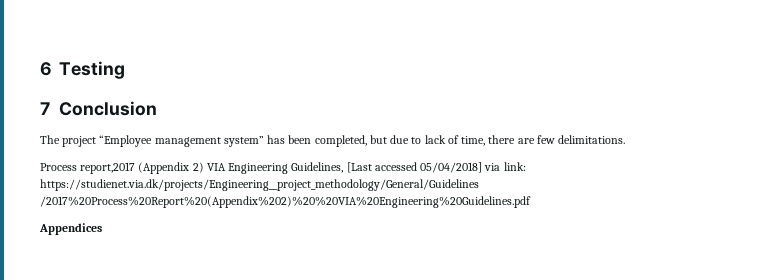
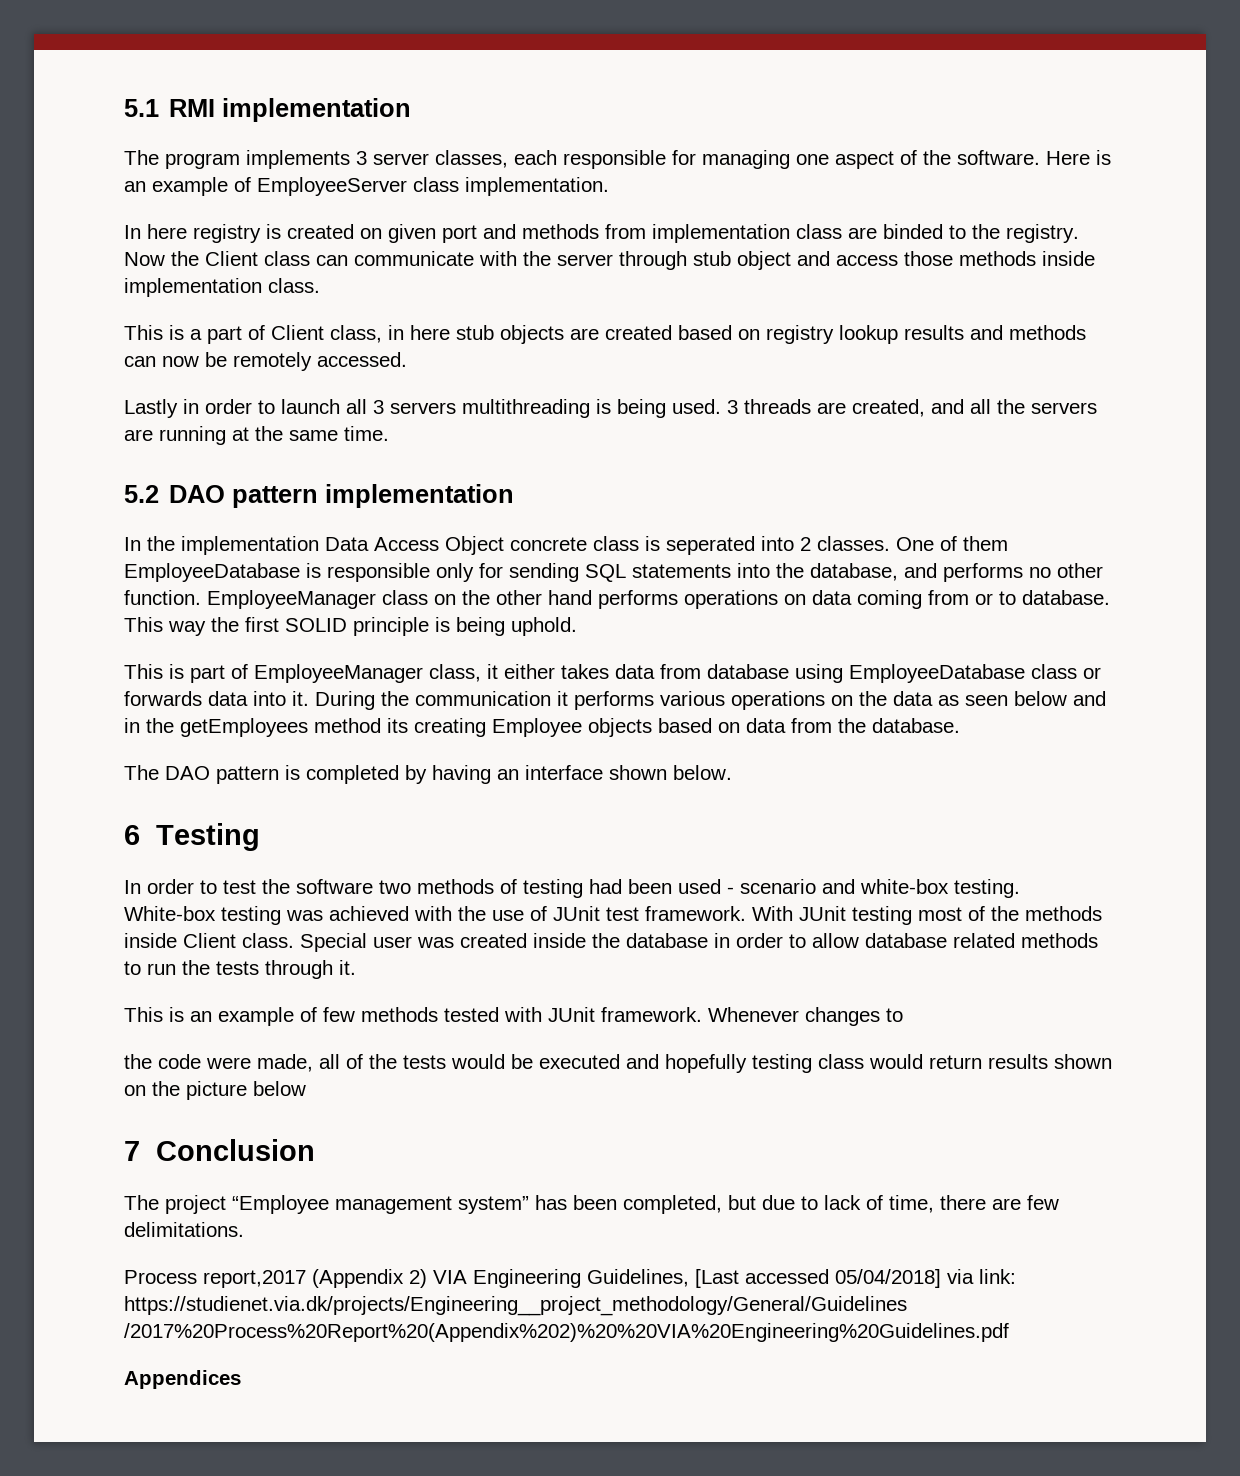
+ 5.1 RMI implementation
+ The program implements 3 server classes, each responsible for managing one aspect of the software. Here is an example of EmployeeServer class implementation.
+ In here registry is created on given port and methods from implementation class are binded to the registry. Now the Client class can communicate with the server through stub object and access those methods inside implementation class.
+ This is a part of Client class, in here stub objects are created based on registry lookup results and methods can now be remotely accessed.
+ Lastly in order to launch all 3 servers multithreading is being used. 3 threads are created, and all the servers are running at the same time.
+ 5.2 DAO pattern implementation
+ In the implementation Data Access Object concrete class is seperated into 2 classes. One of them EmployeeDatabase is responsible only for sending SQL statements into the database, and performs no other function. EmployeeManager class on the other hand performs operations on data coming from or to database. This way the first SOLID principle is being uphold.
+ This is part of EmployeeManager class, it either takes data from database using EmployeeDatabase class or forwards data into it. During the communication it performs various operations on the data as seen below and in the getEmployees method its creating Employee objects based on data from the database.
+ The DAO pattern is completed by having an interface shown below.
  6 Testing
+ In order to test the software two methods of testing had been used - scenario and white-box testing. White-box testing was achieved with the use of JUnit test framework. With JUnit testing most of the methods inside Client class. Special user was created inside the database in order to allow database related methods to run the tests through it.
+ This is an example of few methods tested with JUnit framework. Whenever changes to
+ the code were made, all of the tests would be executed and hopefully testing class would return results shown on the picture below

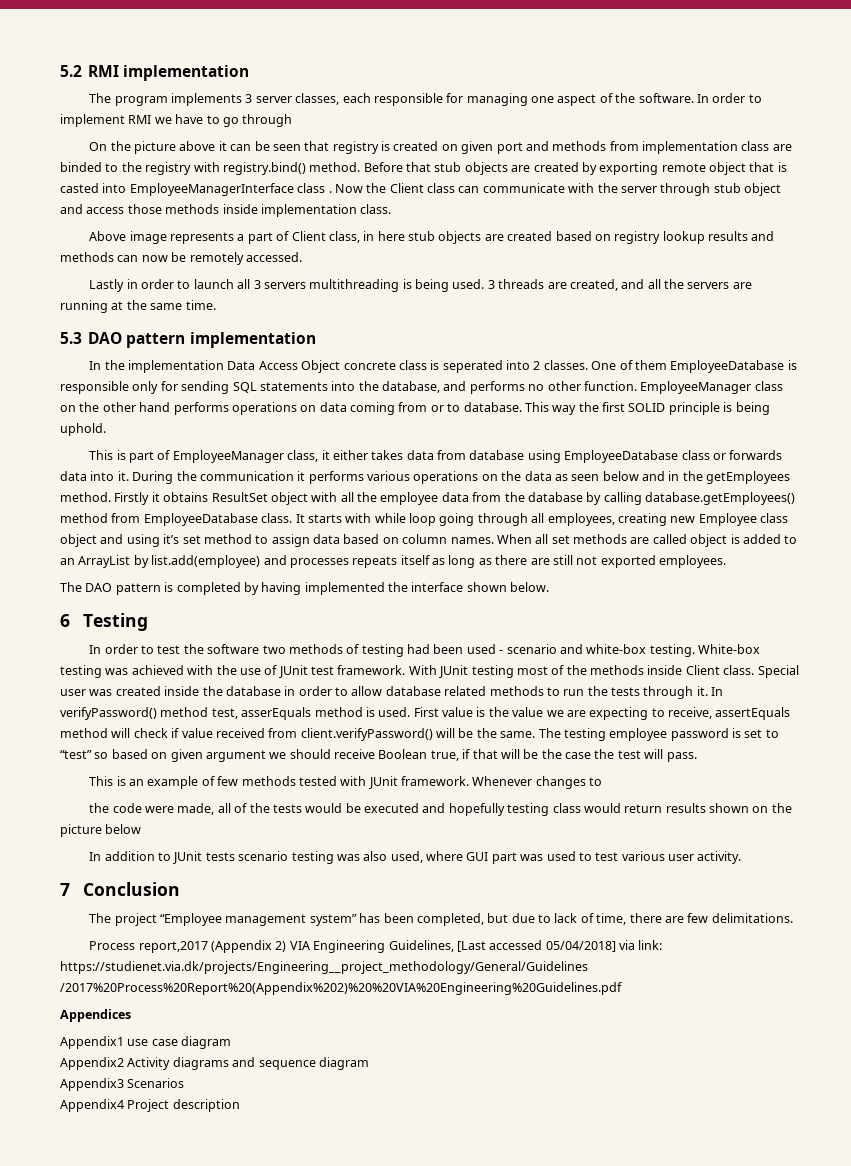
- 5.1 RMI implementation
+ 5.2 RMI implementation
- Here is an example of EmployeeServer class implementation.
- In here registry is created on given port and methods from implementation class are binded to the registry.
+ In order to implement RMI we have to go through
+ On the picture above it can be seen that registry is created on given port and methods from implementation class are binded to the registry with registry.bind() method. Before that stub objects are created by exporting remote object that is casted into EmployeeManagerInterface class .
- This is a part of Client class, in here stub objects are created based on registry lookup results and methods can now be remotely accessed.
+ Above image represents a part of Client class, in here stub objects are created based on registry lookup results and methods can now be remotely accessed.
- 5.2 DAO pattern implementation
+ 5.3 DAO pattern implementation
- During the communication it performs various operations on the data as seen below and in the getEmployees method its creating Employee objects based on data from the database.
+ During the communication it performs various operations on the data as seen below and in the getEmployees method. Firstly it obtains ResultSet object with all the employee data from the database by calling database.getEmployees() method from EmployeeDatabase class. It starts with while loop going through all employees, creating new Employee class object and using it’s set method to assign data based on column names. When all set methods are called object is added to an ArrayList by list.add(employee) and processes repeats itself as long as there are still not exported employees.
- The DAO pattern is completed by having an interface shown below.
+ The DAO pattern is completed by having implemented the interface shown below.
+ In verifyPassword() method test, asserEquals method is used. First value is the value we are expecting to receive, assertEquals method will check if value received from client.verifyPassword() will be the same. The testing employee password is set to “test” so based on given argument we should receive Boolean true, if that will be the case the test will pass.
+ In addition to JUnit tests scenario testing was also used, where GUI part was used to test various user activity.
+ Appendix1 use case diagram
+ Appendix2 Activity diagrams and sequence diagram
+ Appendix3 Scenarios
+ Appendix4 Project description

